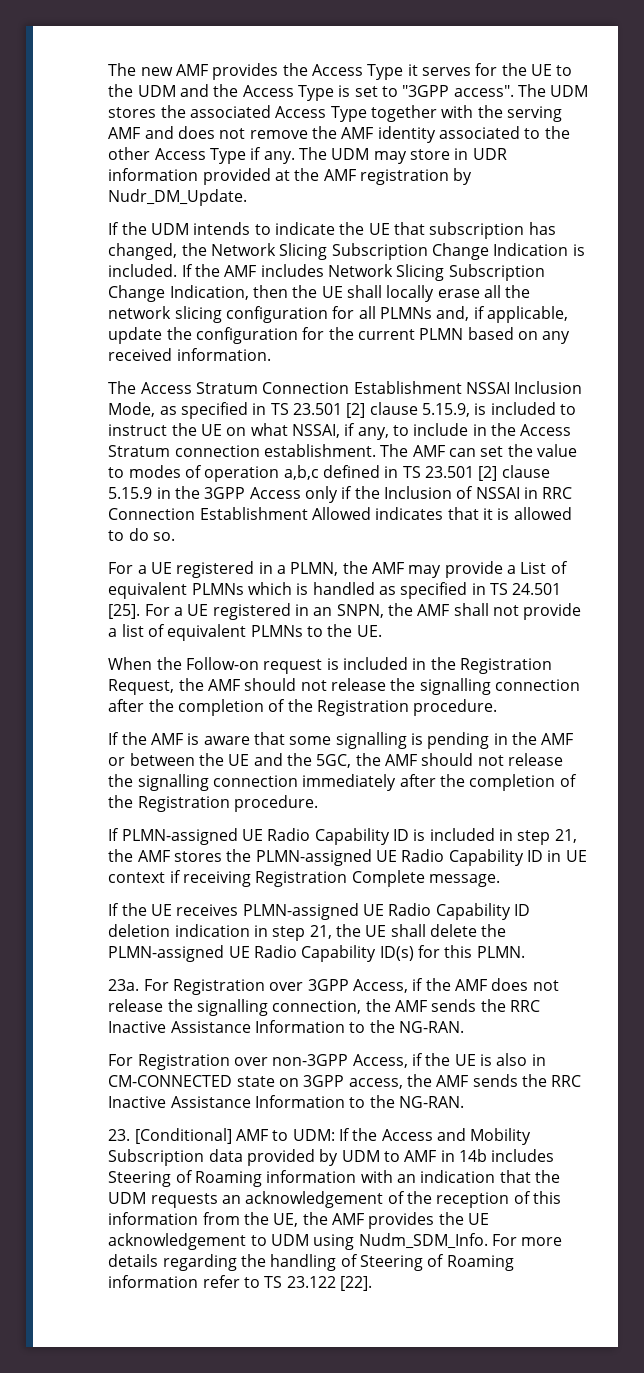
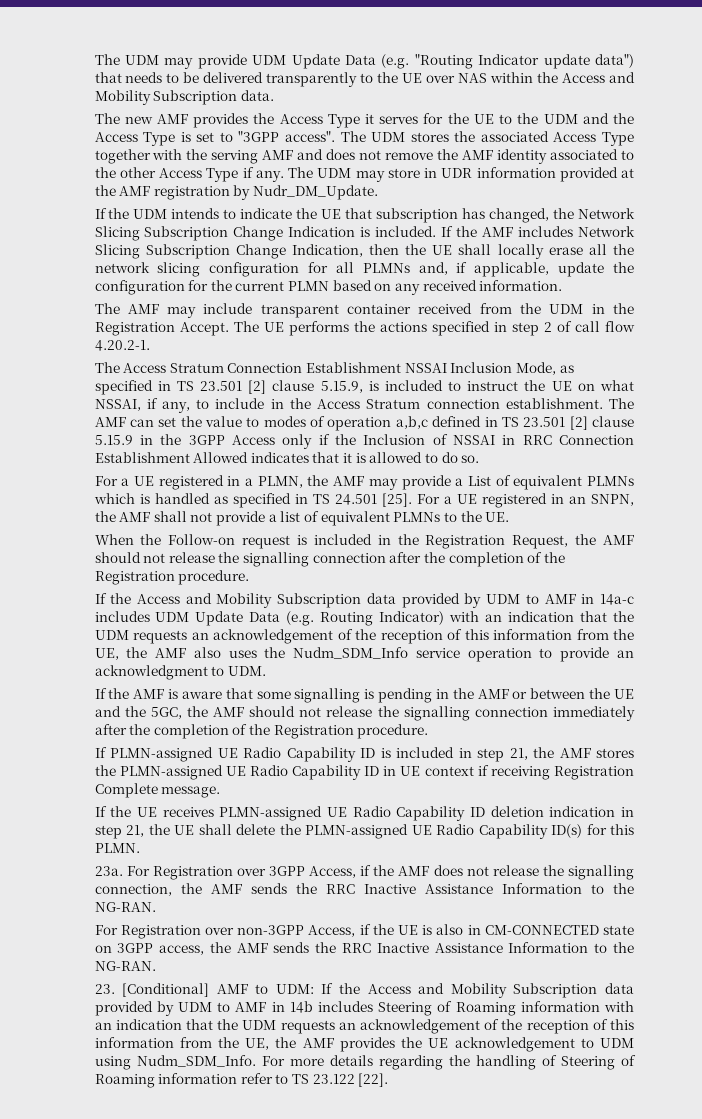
+ The UDM may provide UDM Update Data (e.g. "Routing Indicator update data") that needs to be delivered transparently to the UE over NAS within the Access and Mobility Subscription data.
+ The AMF may include transparent container received from the UDM in the Registration Accept. The UE performs the actions specified in step 2 of call flow 4.20.2-1.
+ If the Access and Mobility Subscription data provided by UDM to AMF in 14a-c includes UDM Update Data (e.g. Routing Indicator) with an indication that the UDM requests an acknowledgement of the reception of this information from the UE, the AMF also uses the Nudm_SDM_Info service operation to provide an acknowledgment to UDM.

